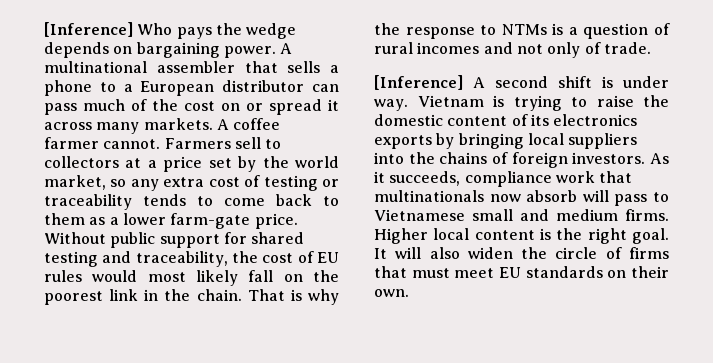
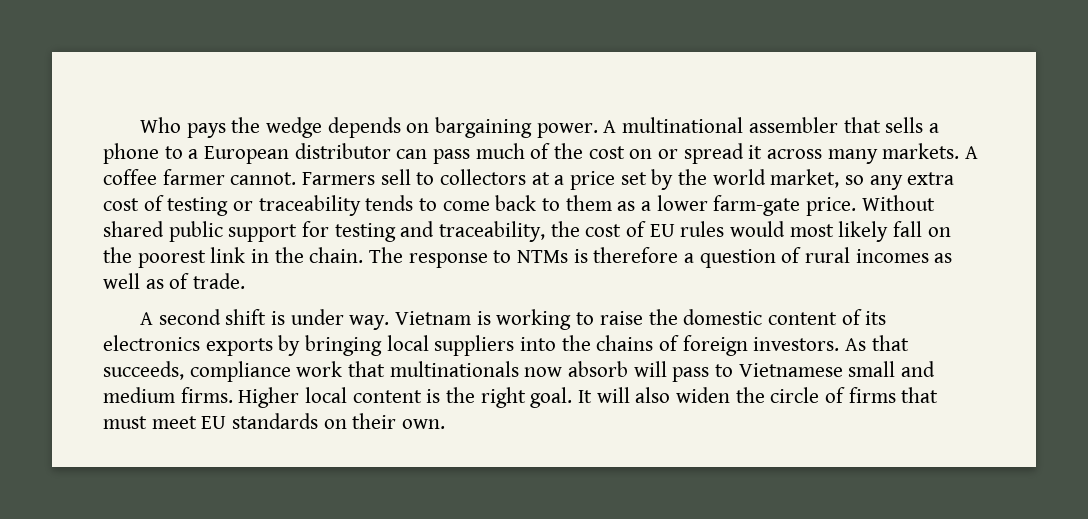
- [Inference] Who pays the wedge depends on bargaining power.
+ Who pays the wedge depends on bargaining power.
- Without public support for shared testing and traceability, the cost of EU rules would most likely fall on the poorest link in the chain.
+ Without shared public support for testing and traceability, the cost of EU rules would most likely fall on the poorest link in the chain.
- That is why the response to NTMs is a question of rural incomes and not only of trade.
+ The response to NTMs is therefore a question of rural incomes as well as of trade.
- [Inference] A second shift is under way.
+ A second shift is under way.
- Vietnam is trying to raise the domestic content of its electronics exports by bringing local suppliers into the chains of foreign investors.
+ Vietnam is working to raise the domestic content of its electronics exports by bringing local suppliers into the chains of foreign investors.
- As it succeeds, compliance work that multinationals now absorb will pass to Vietnamese small and medium firms.
+ As that succeeds, compliance work that multinationals now absorb will pass to Vietnamese small and medium firms.

